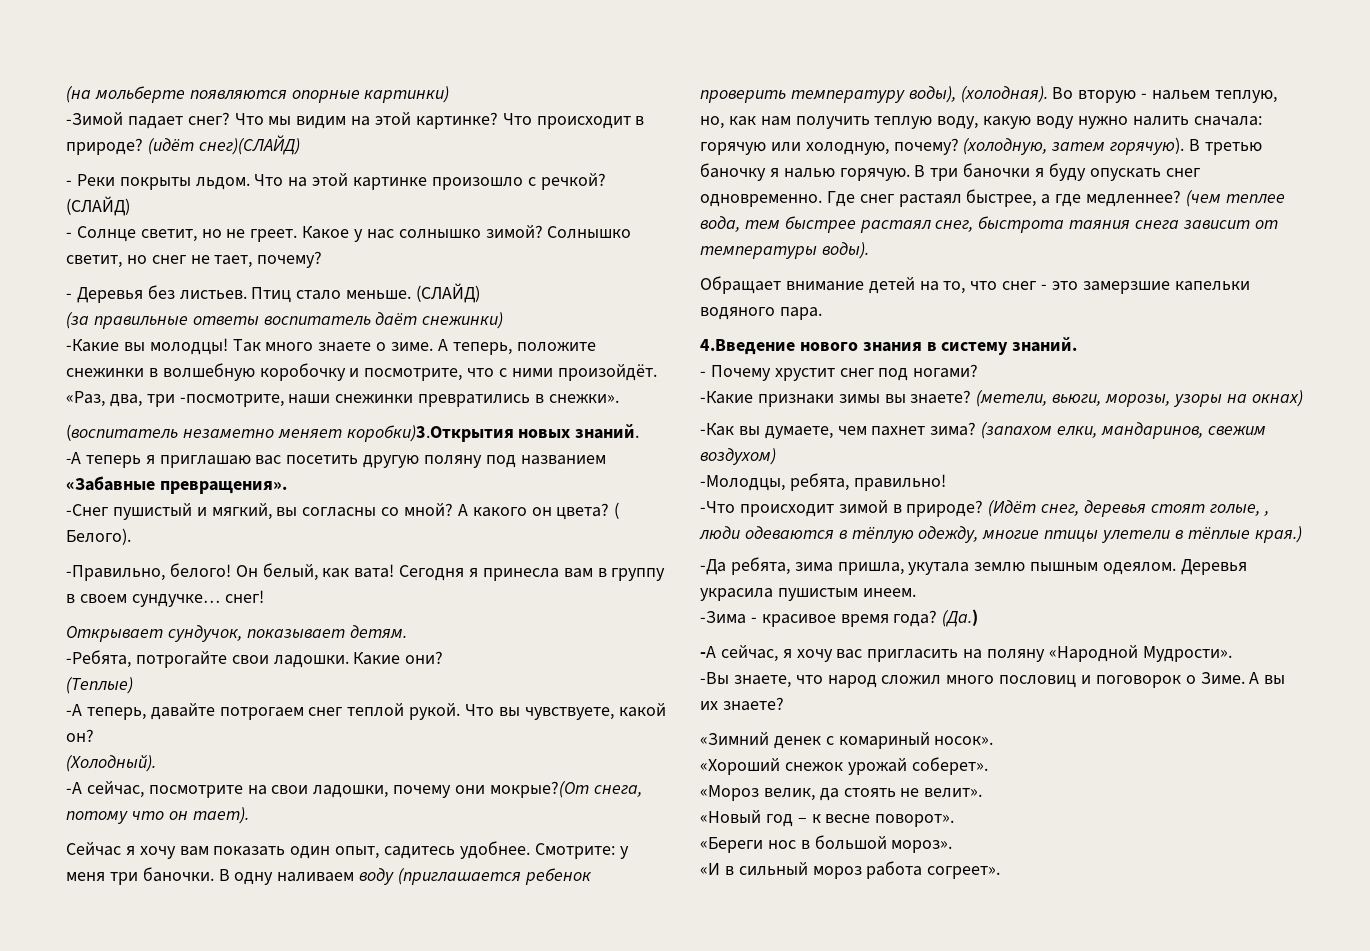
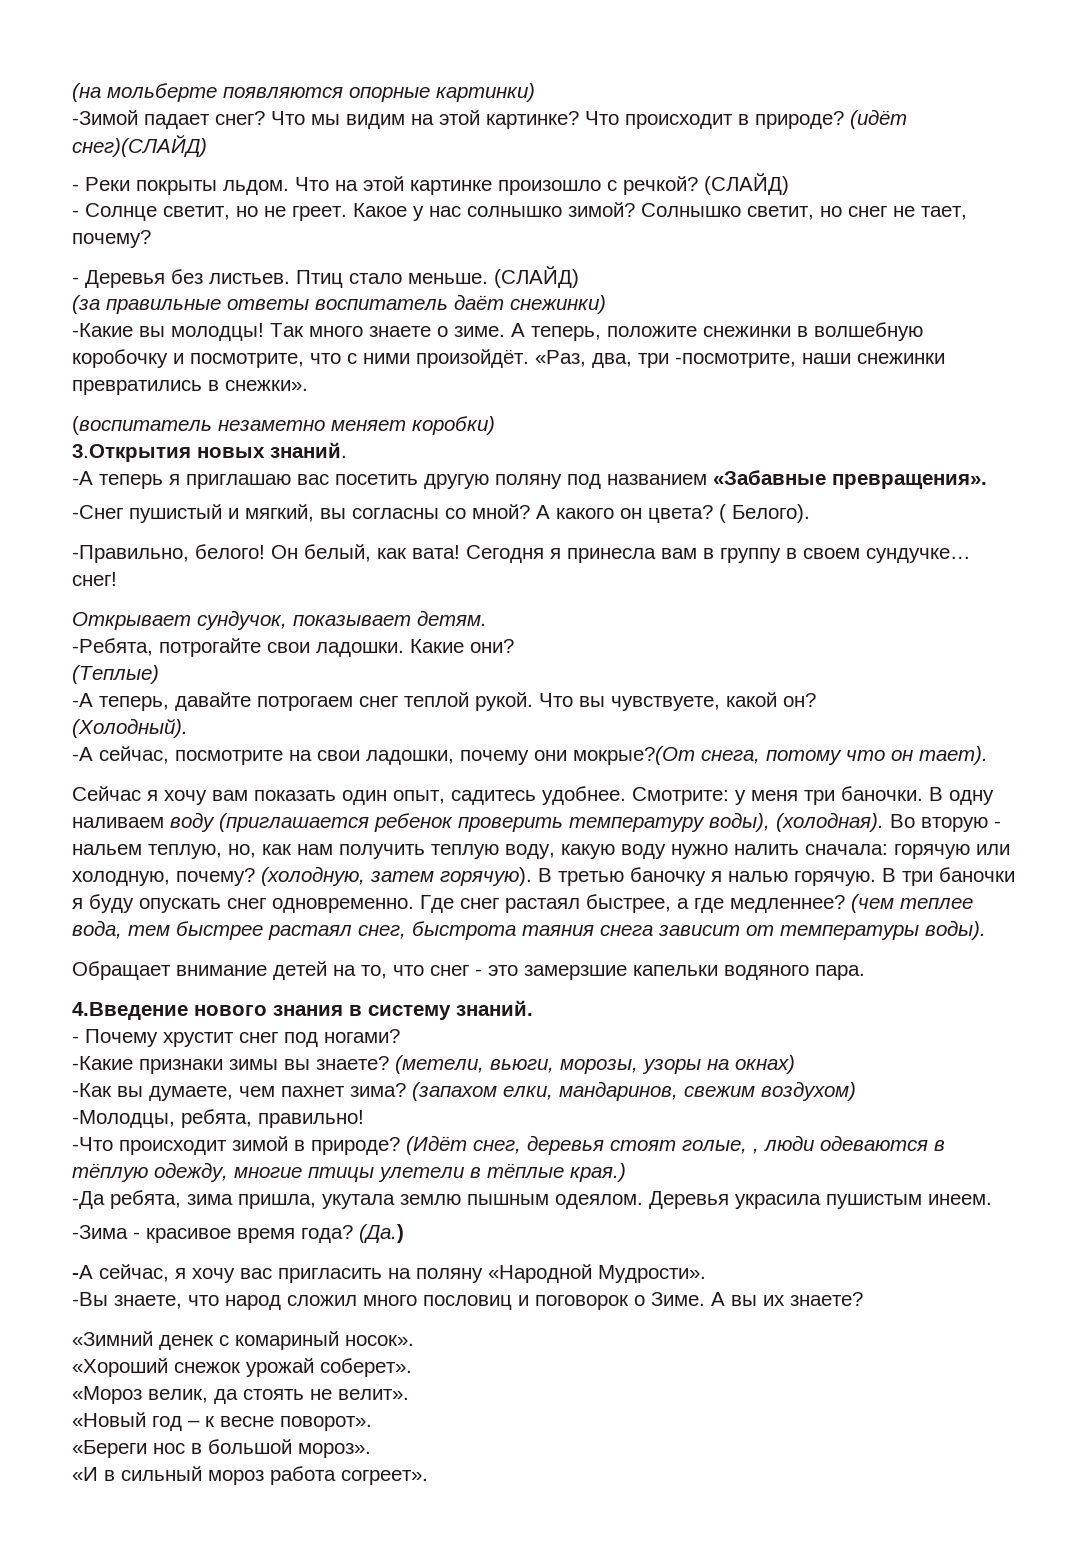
- (воспитатель незаметно меняет коробки)3.Открытия новых знаний.
+ (воспитатель незаметно меняет коробки)
+ 3.Открытия новых знаний.

